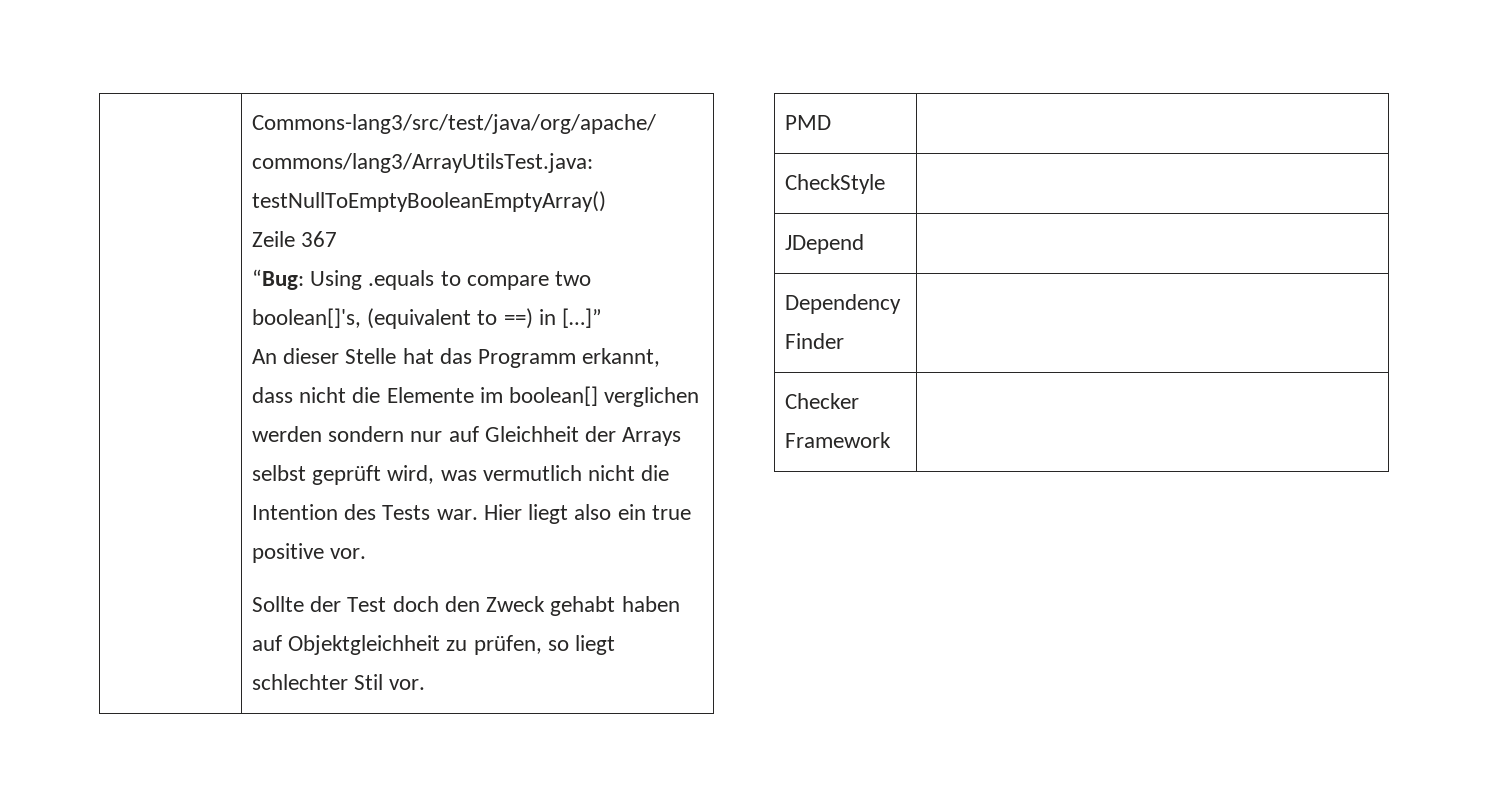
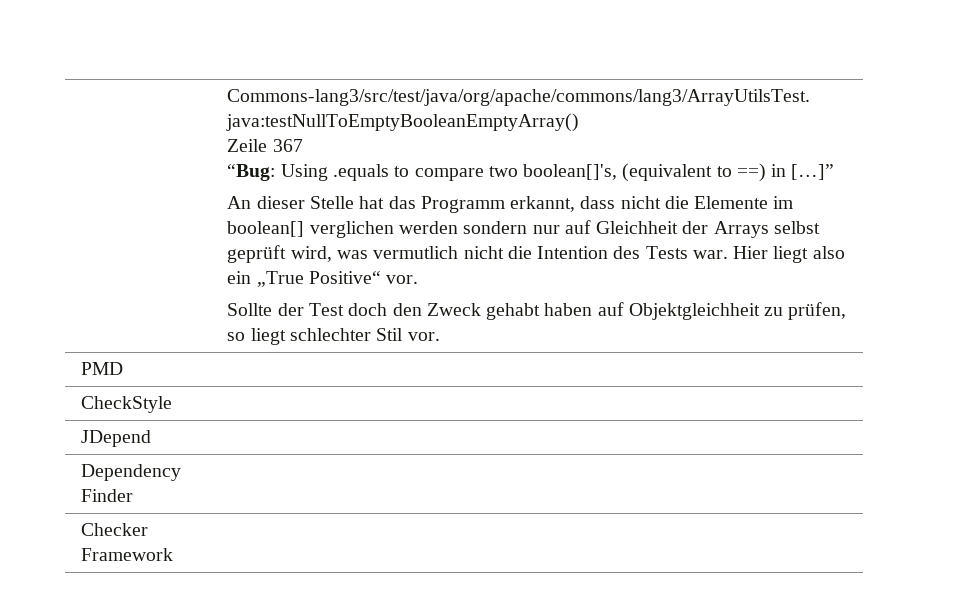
- Hier liegt also ein true positive vor.
+ Hier liegt also ein „True Positive“ vor.

